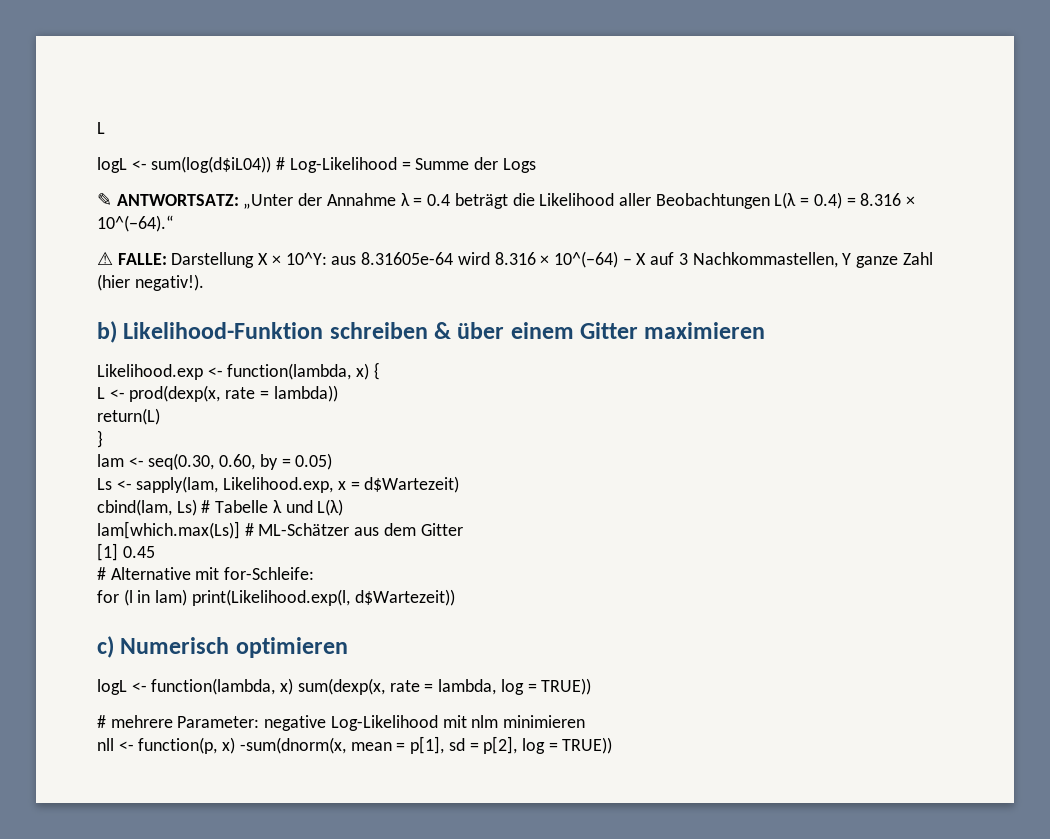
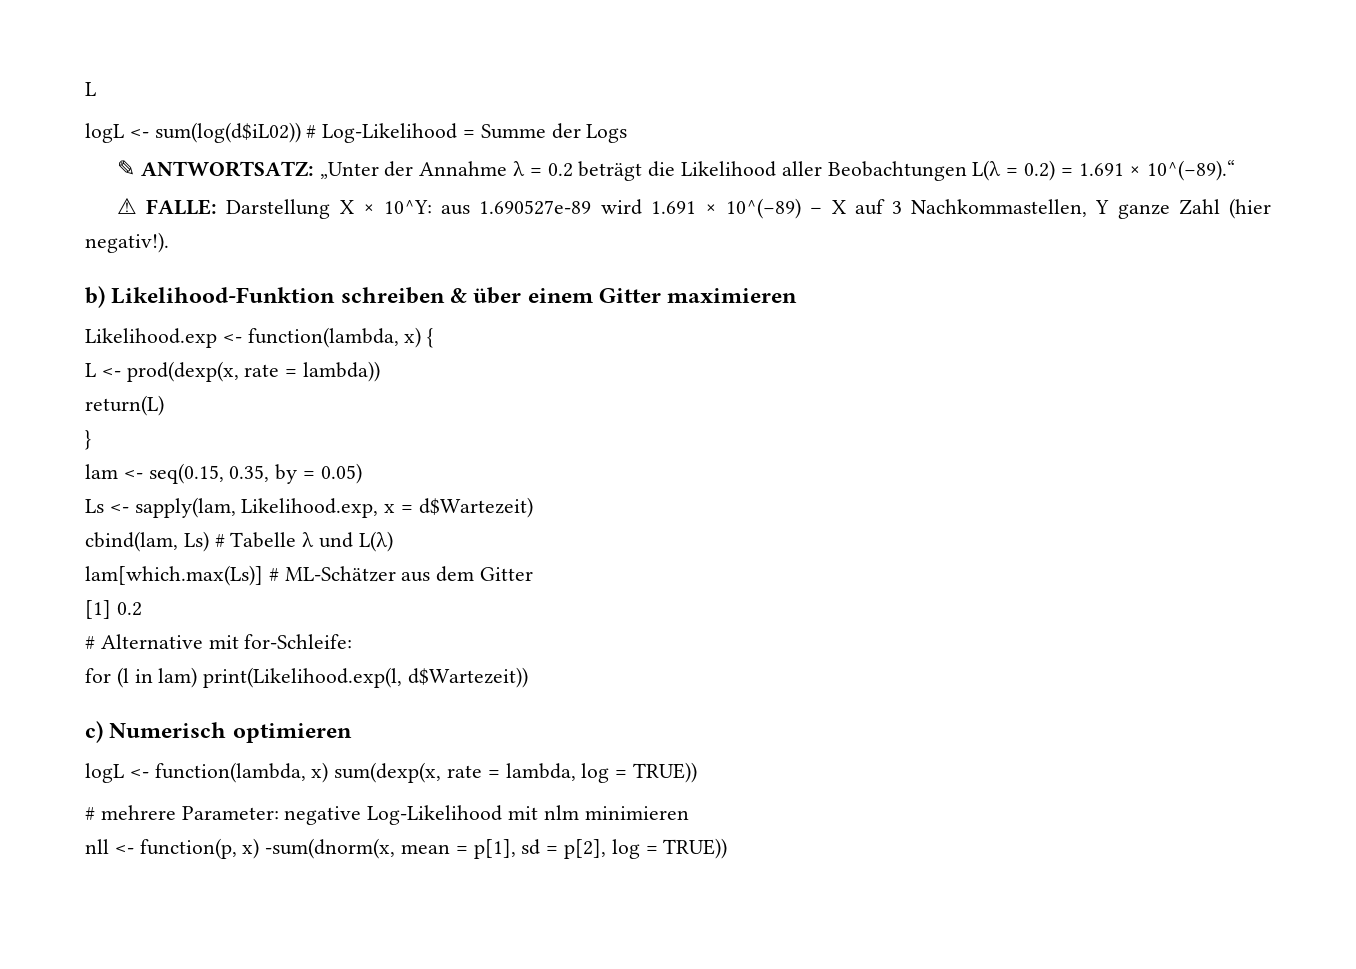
- logL <- sum(log(d$iL04)) # Log-Likelihood = Summe der Logs
+ logL <- sum(log(d$iL02)) # Log-Likelihood = Summe der Logs
- ✎ ANTWORTSATZ: „Unter der Annahme λ = 0.4 beträgt die Likelihood aller Beobachtungen L(λ = 0.4) = 8.316 × 10^(−64).“
+ ✎ ANTWORTSATZ: „Unter der Annahme λ = 0.2 beträgt die Likelihood aller Beobachtungen L(λ = 0.2) = 1.691 × 10^(−89).“
- ⚠ FALLE: Darstellung X × 10^Y: aus 8.31605e-64 wird 8.316 × 10^(−64) – X auf 3 Nachkommastellen, Y ganze Zahl (hier negativ!).
+ ⚠ FALLE: Darstellung X × 10^Y: aus 1.690527e-89 wird 1.691 × 10^(−89) – X auf 3 Nachkommastellen, Y ganze Zahl (hier negativ!).
- lam <- seq(0.30, 0.60, by = 0.05)
+ lam <- seq(0.15, 0.35, by = 0.05)
- [1] 0.45
+ [1] 0.2

